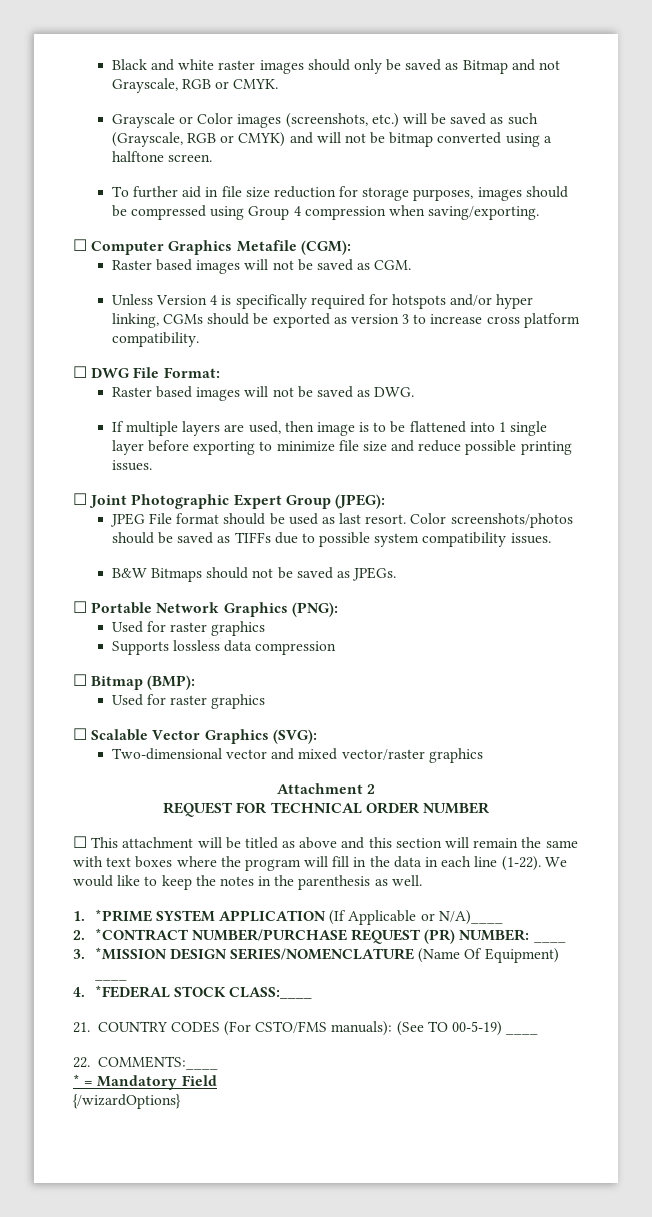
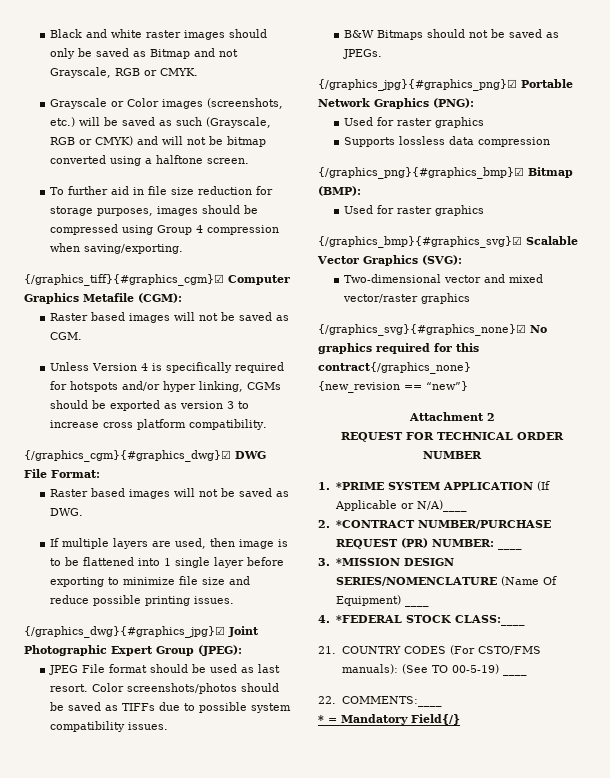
- ☐ Computer Graphics Metafile (CGM):
+ {/graphics_tiff}{#graphics_cgm}☑ Computer Graphics Metafile (CGM):
- ☐ DWG File Format:
+ {/graphics_cgm}{#graphics_dwg}☑ DWG File Format:
- ☐ Joint Photographic Expert Group (JPEG):
+ {/graphics_dwg}{#graphics_jpg}☑ Joint Photographic Expert Group (JPEG):
- ☐ Portable Network Graphics (PNG):
+ {/graphics_jpg}{#graphics_png}☑ Portable Network Graphics (PNG):
- ☐ Bitmap (BMP):
+ {/graphics_png}{#graphics_bmp}☑ Bitmap (BMP):
- ☐ Scalable Vector Graphics (SVG):
+ {/graphics_bmp}{#graphics_svg}☑ Scalable Vector Graphics (SVG):
+ {/graphics_svg}{#graphics_none}☑ No graphics required for this contract{/graphics_none}
+ {new_revision == “new”}
- ☐ This attachment will be titled as above and this section will remain the same with text boxes where the program will fill in the data in each line (1-22). We would like to keep the notes in the parenthesis as well.
- * = Mandatory Field
- {/wizardOptions}
+ * = Mandatory Field{/}

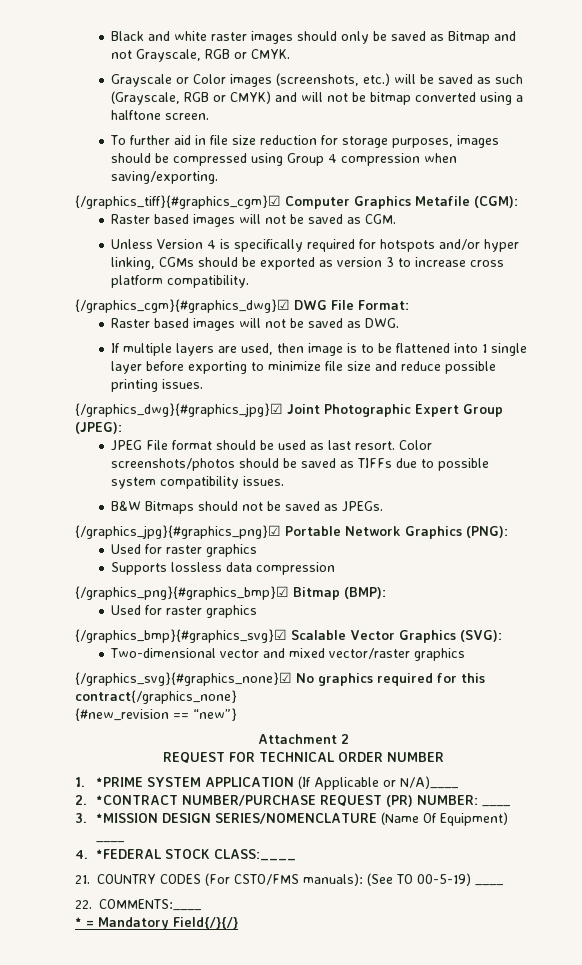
- {new_revision == “new”}
+ {#new_revision == “new”}
- * = Mandatory Field{/}
+ * = Mandatory Field{/}{/}

